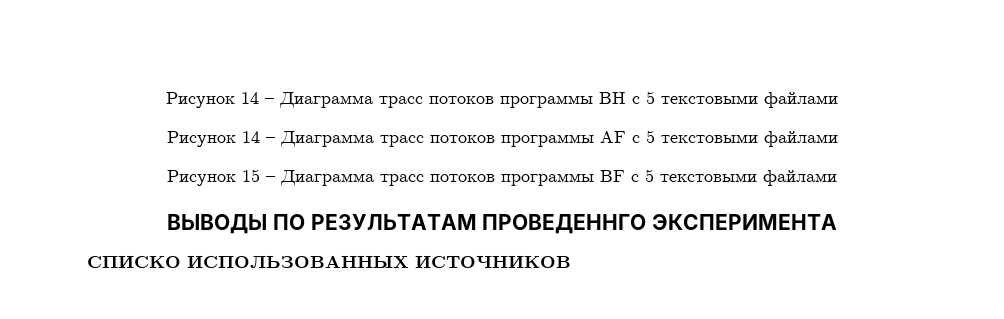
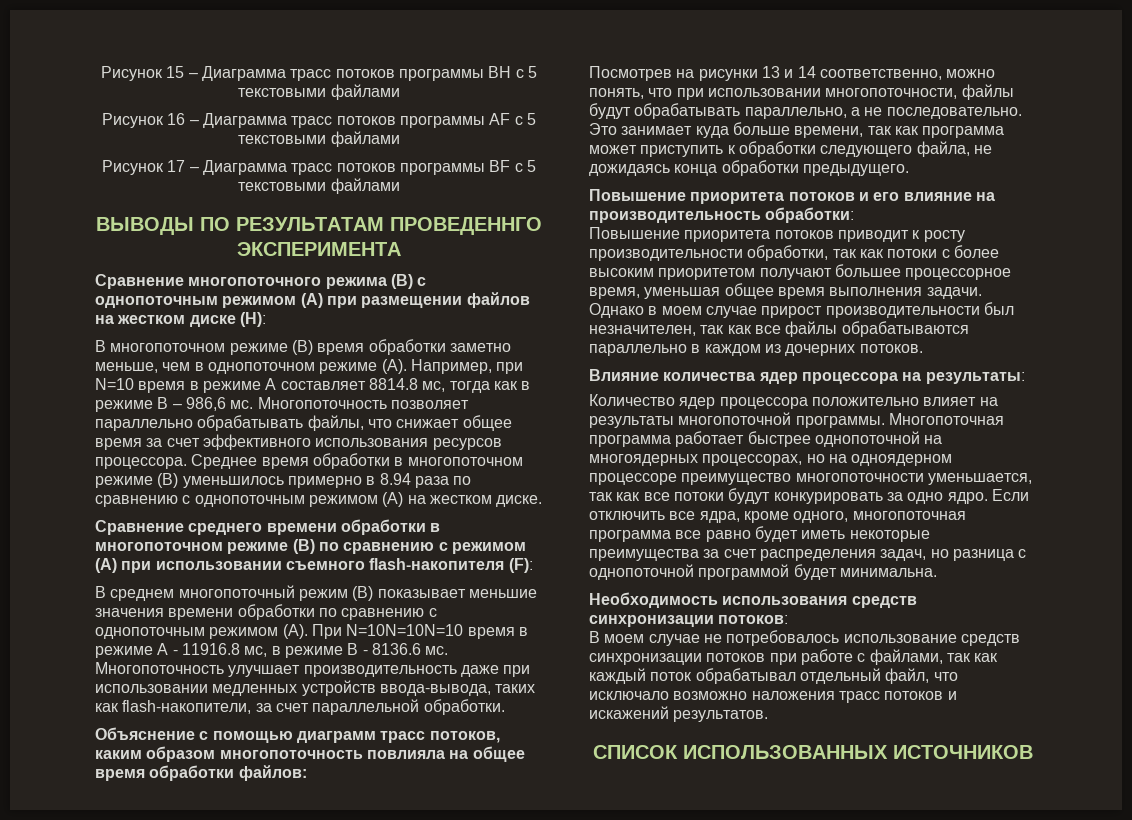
- Рисунок 14 – Диаграмма трасс потоков программы BH с 5 текстовыми файлами
+ Рисунок 15 – Диаграмма трасс потоков программы BH с 5 текстовыми файлами
- Рисунок 14 – Диаграмма трасс потоков программы AF с 5 текстовыми файлами
+ Рисунок 16 – Диаграмма трасс потоков программы AF с 5 текстовыми файлами
- Рисунок 15 – Диаграмма трасс потоков программы BF с 5 текстовыми файлами
+ Рисунок 17 – Диаграмма трасс потоков программы BF с 5 текстовыми файлами
- СПИСКО ИСПОЛЬЗОВАННЫХ ИСТОЧНИКОВ
+ Сравнение многопоточного режима (B) с однопоточным режимом (A) при размещении файлов на жестком диске (H):
+ В многопоточном режиме (B) время обработки заметно меньше, чем в однопоточном режиме (A). Например, при N=10 время в режиме A составляет 8814.8 мс, тогда как в режиме B – 986,6 мс. Многопоточность позволяет параллельно обрабатывать файлы, что снижает общее время за счет эффективного использования ресурсов процессора. Среднее время обработки в многопоточном режиме (B) уменьшилось примерно в 8.94 раза по сравнению с однопоточным режимом (A) на жестком диске.
+ Сравнение среднего времени обработки в многопоточном режиме (B) по сравнению с режимом (A) при использовании съемного flash-накопителя (F):
+ В среднем многопоточный режим (B) показывает меньшие значения времени обработки по сравнению с однопоточным режимом (A). При N=10N=10N=10 время в режиме A - 11916.8 мс, в режиме B - 8136.6 мс. Многопоточность улучшает производительность даже при использовании медленных устройств ввода-вывода, таких как flash-накопители, за счет параллельной обработки.
+ Объяснение с помощью диаграмм трасс потоков, каким образом многопоточность повлияла на общее время обработки файлов:
+ Посмотрев на рисунки 13 и 14 соответственно, можно понять, что при использовании многопоточности, файлы будут обрабатывать параллельно, а не последовательно. Это занимает куда больше времени, так как программа может приступить к обработки следующего файла, не дожидаясь конца обработки предыдущего.
+ Повышение приоритета потоков и его влияние на производительность обработки:
+ Повышение приоритета потоков приводит к росту производительности обработки, так как потоки с более высоким приоритетом получают большее процессорное время, уменьшая общее время выполнения задачи. Однако в моем случае прирост производительности был незначителен, так как все файлы обрабатываются параллельно в каждом из дочерних потоков.
+ Влияние количества ядер процессора на результаты:
+ Количество ядер процессора положительно влияет на результаты многопоточной программы. Многопоточная программа работает быстрее однопоточной на многоядерных процессорах, но на одноядерном процессоре преимущество многопоточности уменьшается, так как все потоки будут конкурировать за одно ядро. Если отключить все ядра, кроме одного, многопоточная программа все равно будет иметь некоторые преимущества за счет распределения задач, но разница с однопоточной программой будет минимальна.
+ Необходимость использования средств синхронизации потоков:
+ В моем случае не потребовалось использование средств синхронизации потоков при работе с файлами, так как каждый поток обрабатывал отдельный файл, что исключало возможно наложения трасс потоков и искажений результатов.
+ СПИСОК ИСПОЛЬЗОВАННЫХ ИСТОЧНИКОВ

